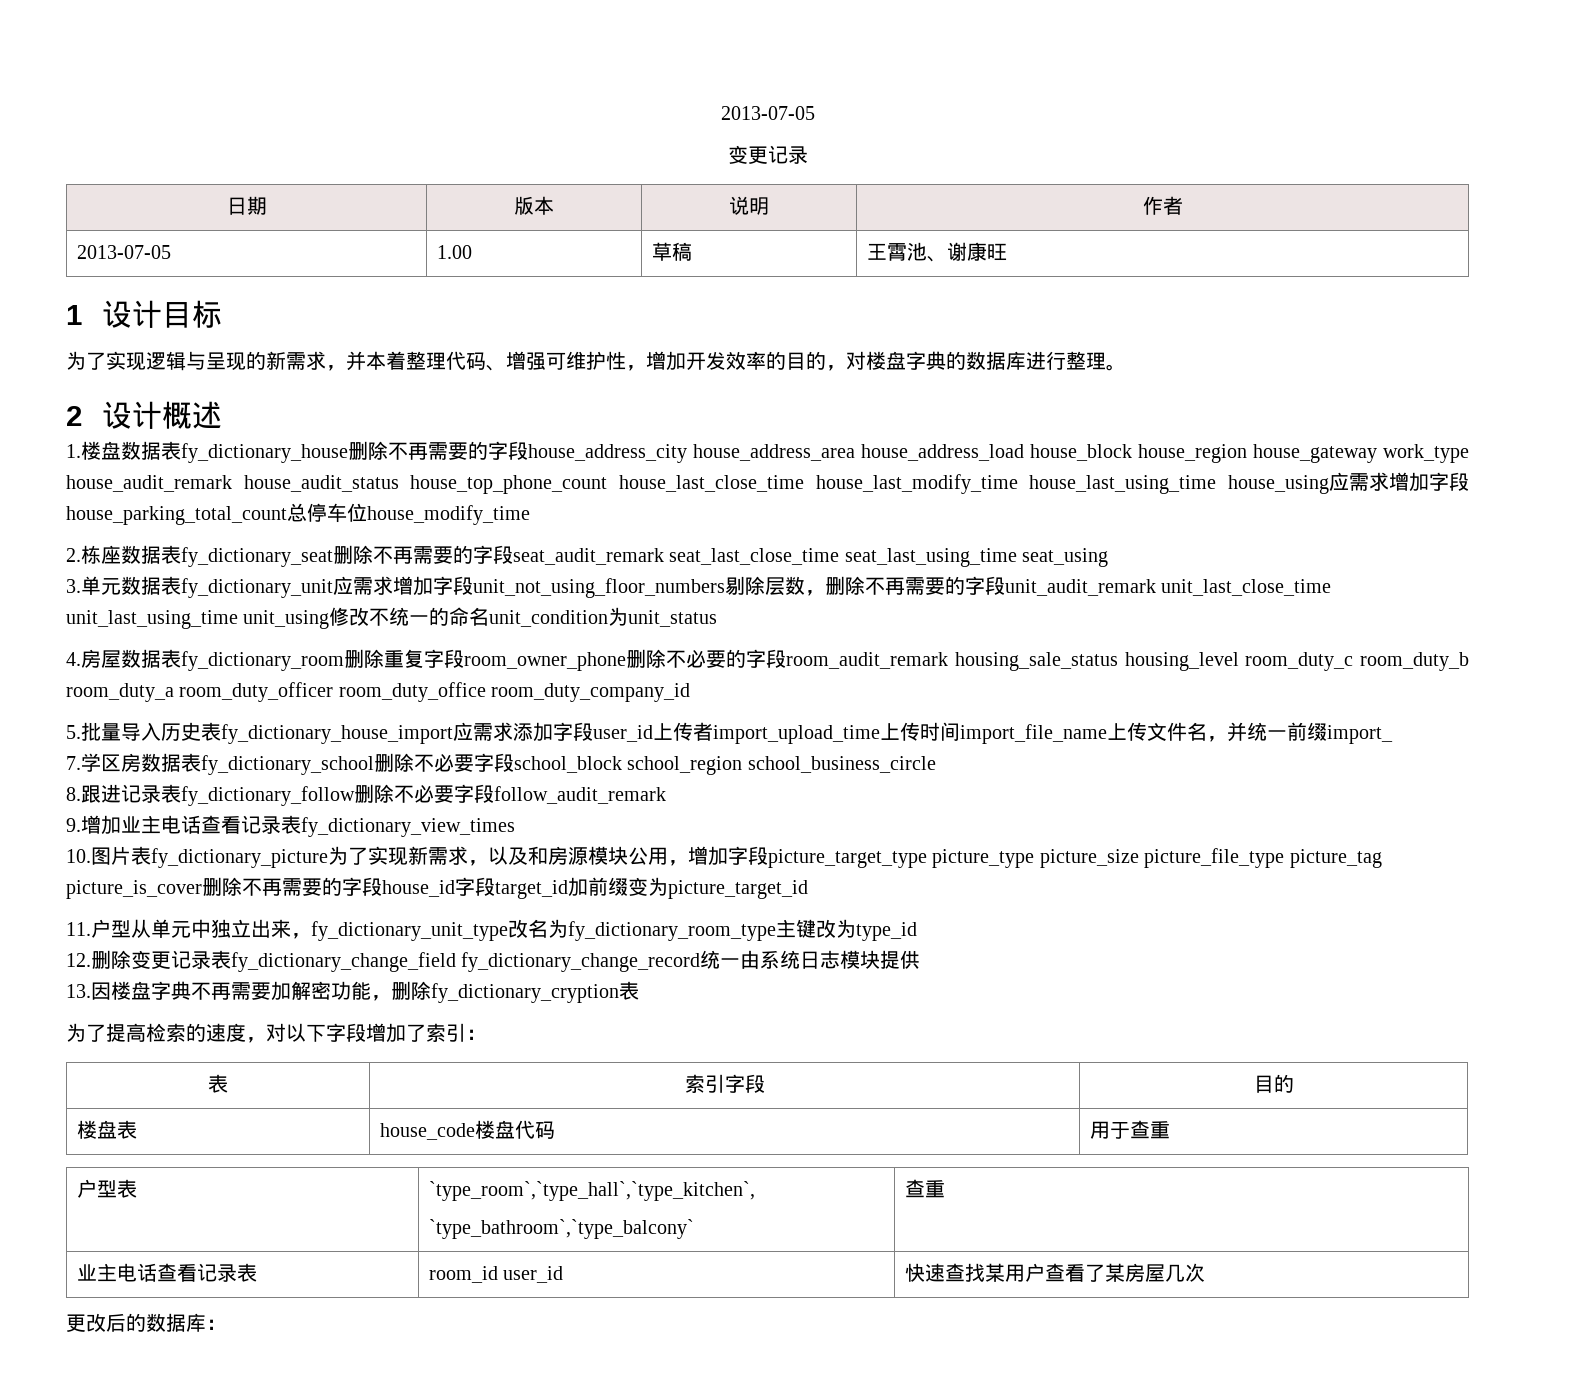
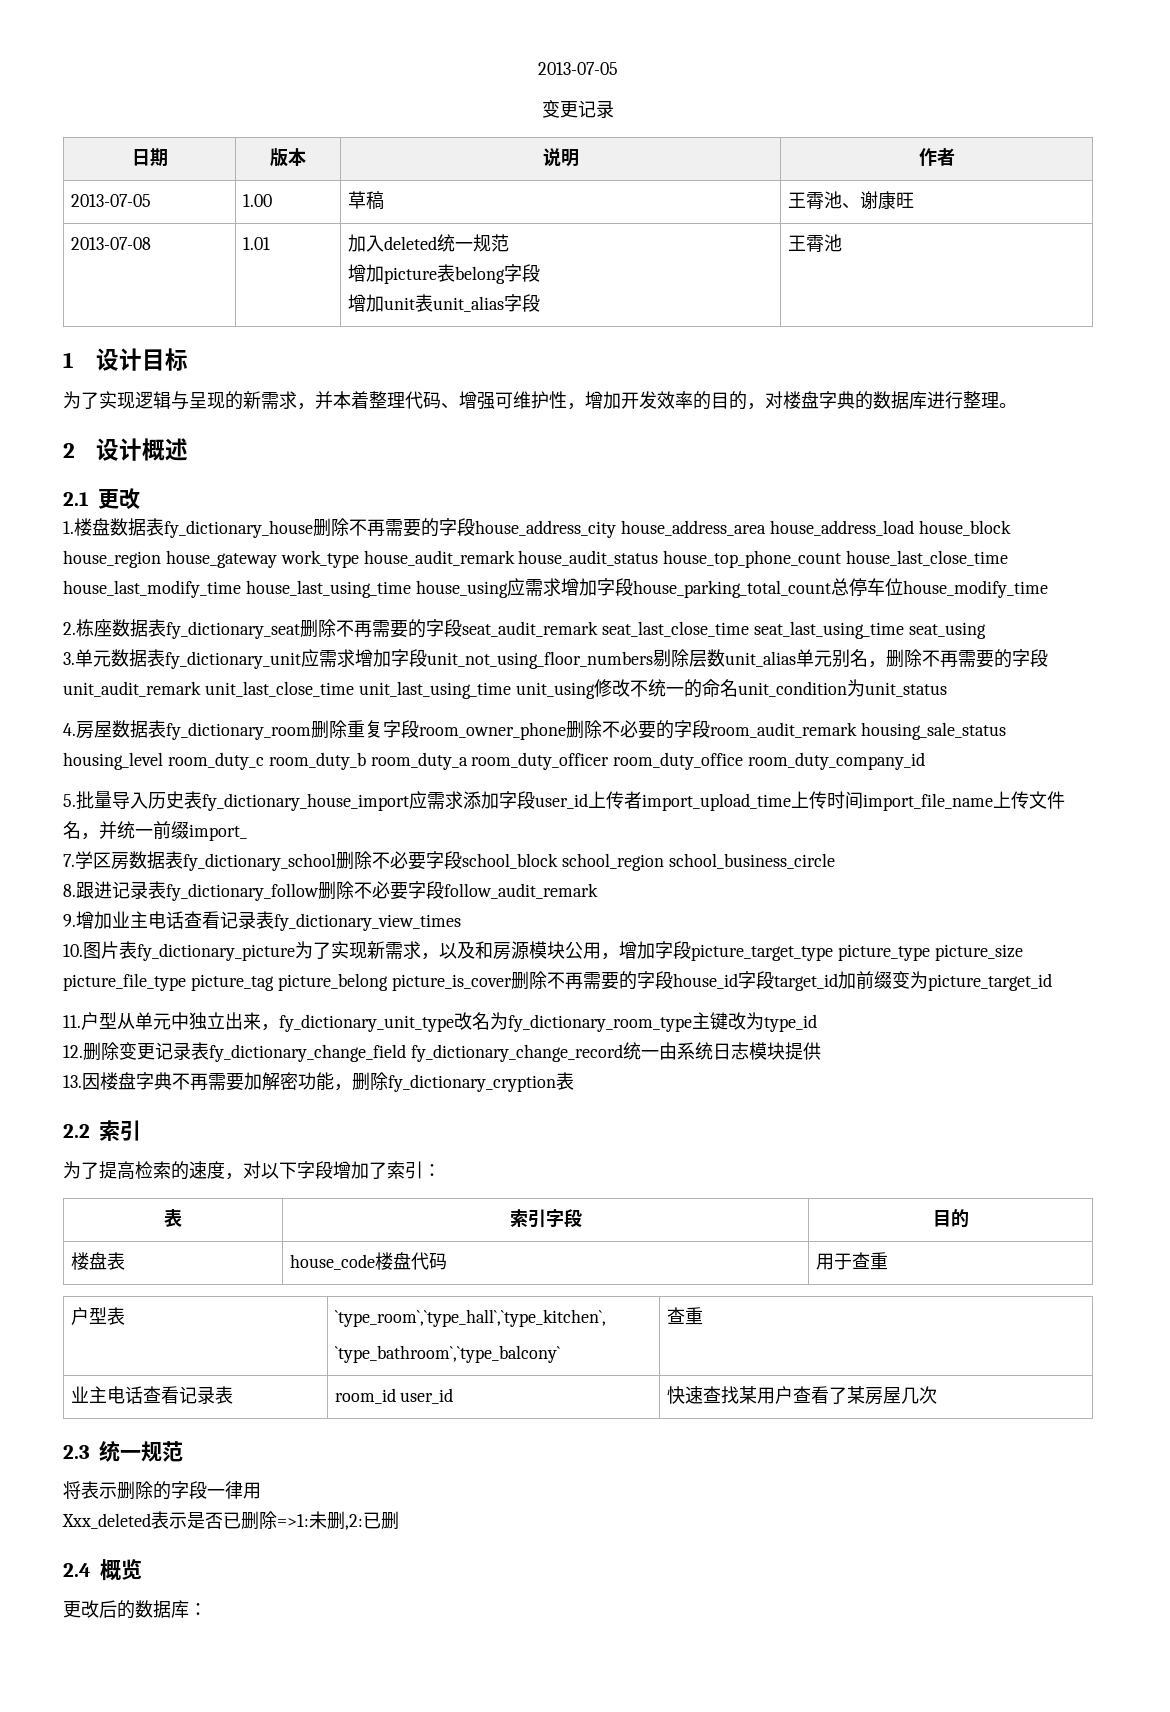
+ 2013-07-08 | 1.01 | 加入deleted统一规范
+ 增加picture表belong字段
+ 增加unit表unit_alias字段 | 王霄池
+ 2.1更改
- 3.单元数据表fy_dictionary_unit应需求增加字段unit_not_using_floor_numbers剔除层数，删除不再需要的字段unit_audit_remark unit_last_close_time unit_last_using_time unit_using修改不统一的命名unit_condition为unit_status
+ 3.单元数据表fy_dictionary_unit应需求增加字段unit_not_using_floor_numbers剔除层数unit_alias单元别名，删除不再需要的字段unit_audit_remark unit_last_close_time unit_last_using_time unit_using修改不统一的命名unit_condition为unit_status
- 10.图片表fy_dictionary_picture为了实现新需求，以及和房源模块公用，增加字段picture_target_type picture_type picture_size picture_file_type picture_tag picture_is_cover删除不再需要的字段house_id字段target_id加前缀变为picture_target_id
+ 10.图片表fy_dictionary_picture为了实现新需求，以及和房源模块公用，增加字段picture_target_type picture_type picture_size picture_file_type picture_tag picture_belong picture_is_cover删除不再需要的字段house_id字段target_id加前缀变为picture_target_id
+ 2.2索引
+ 2.3统一规范
+ 将表示删除的字段一律用
+ Xxx_deleted表示是否已删除=>1:未删,2:已删
+ 2.4概览

